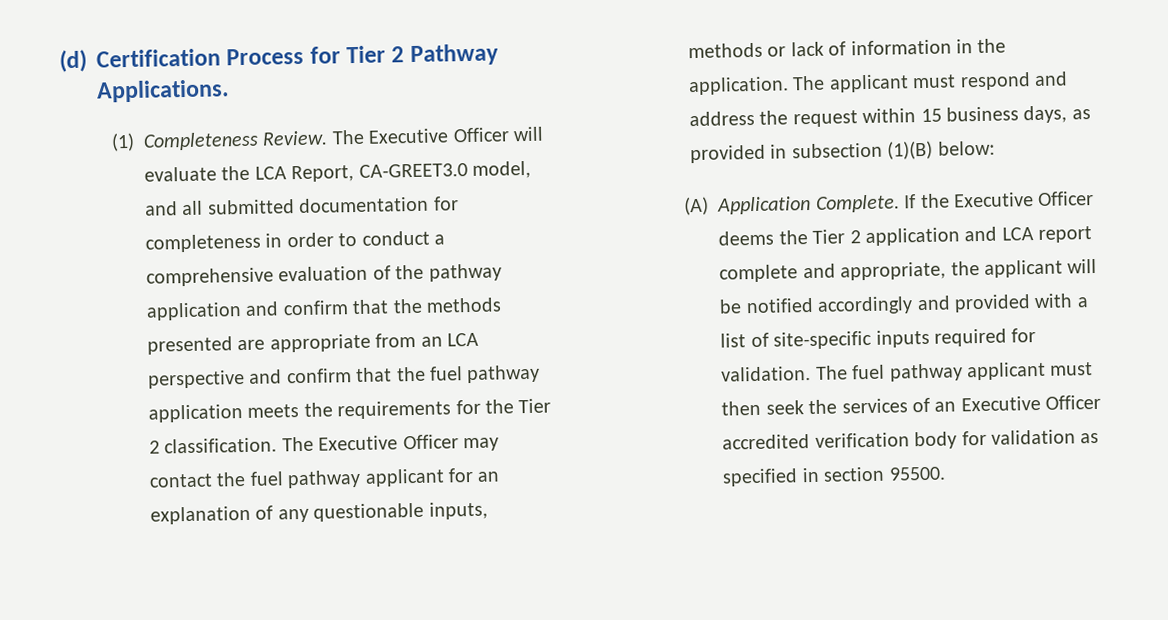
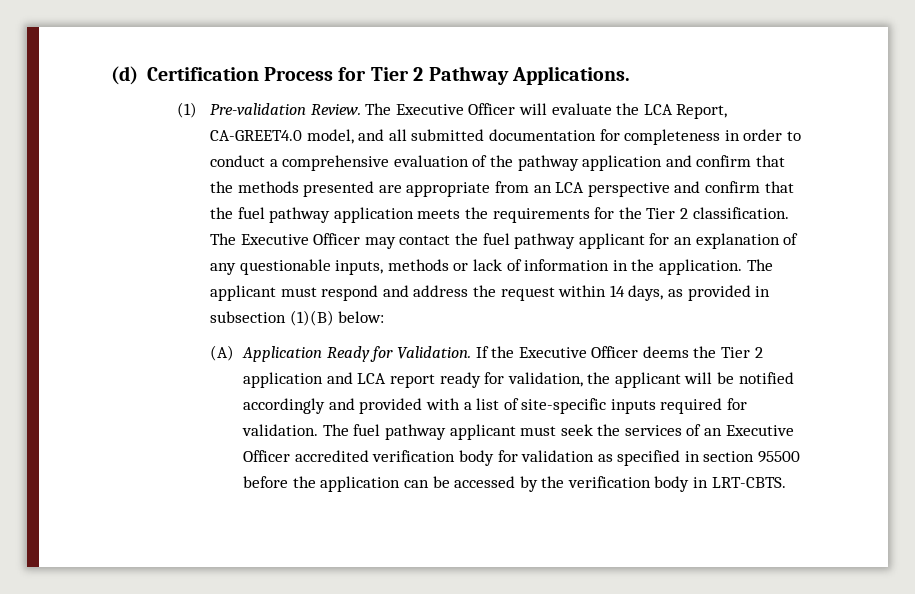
- (1) Completeness Review.
+ (1) Pre-validation Review.
- The Executive Officer will evaluate the LCA Report, CA-GREET3.0 model, and all submitted documentation for completeness in order to conduct a comprehensive evaluation of the pathway application and confirm that the methods presented are appropriate from an LCA perspective and confirm that the fuel pathway application meets the requirements for the Tier 2 classification.
+ The Executive Officer will evaluate the LCA Report, CA-GREET4.0 model, and all submitted documentation for completeness in order to conduct a comprehensive evaluation of the pathway application and confirm that the methods presented are appropriate from an LCA perspective and confirm that the fuel pathway application meets the requirements for the Tier 2 classification.
- The applicant must respond and address the request within 15 business days, as provided in subsection (1)(B) below:
+ The applicant must respond and address the request within 14 days, as provided in subsection (1)(B) below:
- (A) Application Complete.
+ (A) Application Ready for Validation.
- If the Executive Officer deems the Tier 2 application and LCA report complete and appropriate, the applicant will be notified accordingly and provided with a list of site-specific inputs required for validation.
+ If the Executive Officer deems the Tier 2 application and LCA report ready for validation, the applicant will be notified accordingly and provided with a list of site-specific inputs required for validation.
- The fuel pathway applicant must then seek the services of an Executive Officer accredited verification body for validation as specified in section 95500.
+ The fuel pathway applicant must seek the services of an Executive Officer accredited verification body for validation as specified in section 95500 before the application can be accessed by the verification body in LRT-CBTS.

